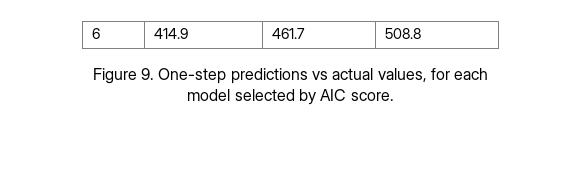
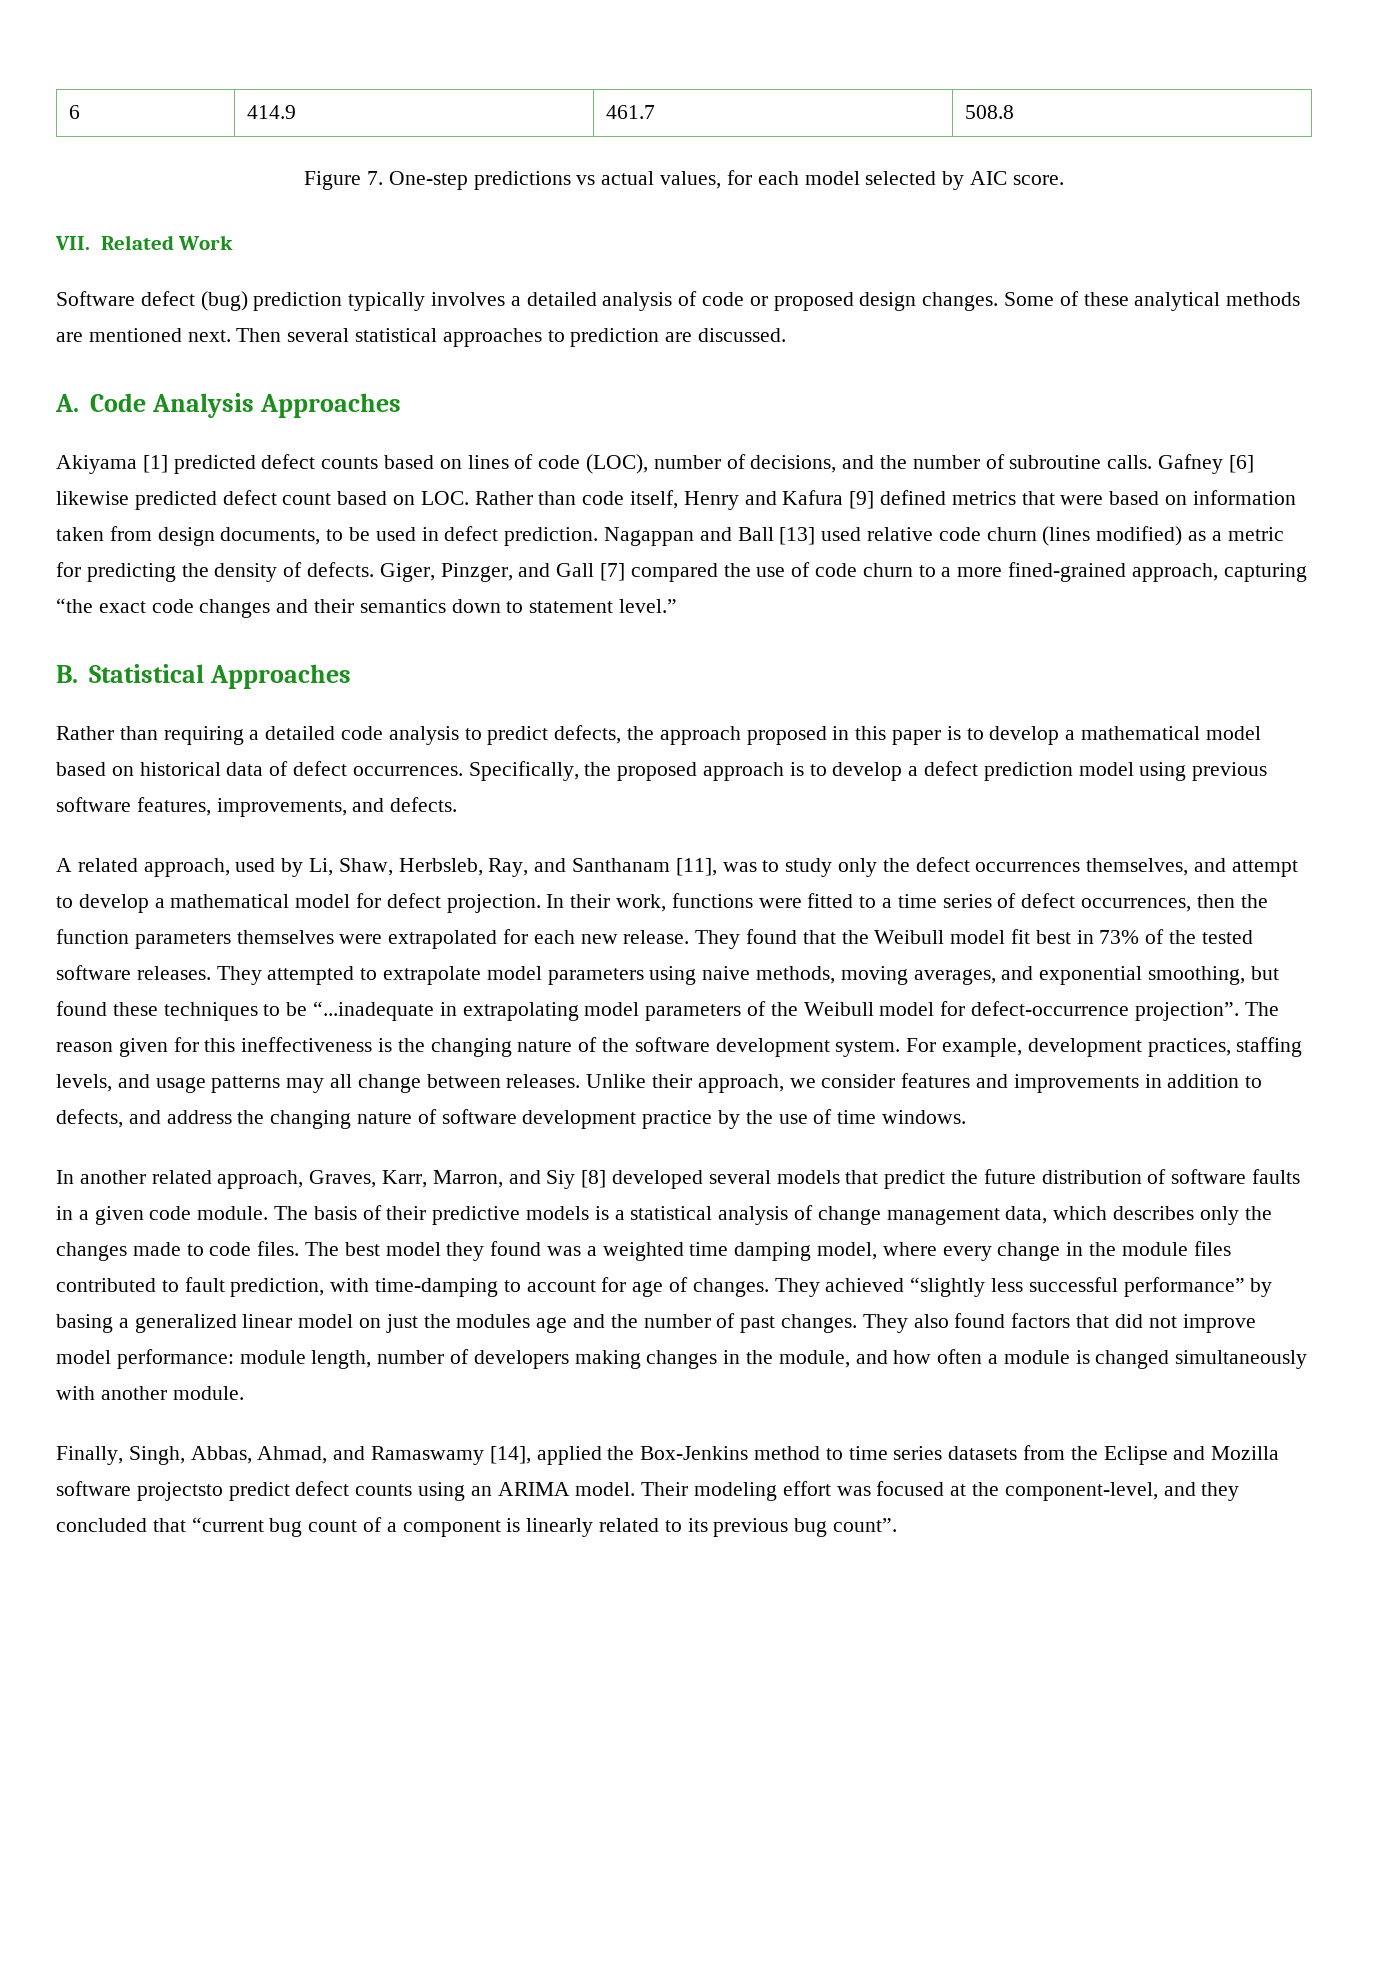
- Figure 9. One-step predictions vs actual values, for each model selected by AIC score.
+ Figure 7. One-step predictions vs actual values, for each model selected by AIC score.
+ VII. Related Work
+ Software defect (bug) prediction typically involves a detailed analysis of code or proposed design changes. Some of these analytical methods are mentioned next. Then several statistical approaches to prediction are discussed.
+ A. Code Analysis Approaches
+ Akiyama [1] predicted defect counts based on lines of code (LOC), number of decisions, and the number of subroutine calls. Gafney [6] likewise predicted defect count based on LOC. Rather than code itself, Henry and Kafura [9] defined metrics that were based on information taken from design documents, to be used in defect prediction. Nagappan and Ball [13] used relative code churn (lines modified) as a metric for predicting the density of defects. Giger, Pinzger, and Gall [7] compared the use of code churn to a more fined-grained approach, capturing “the exact code changes and their semantics down to statement level.”
+ B. Statistical Approaches
+ Rather than requiring a detailed code analysis to predict defects, the approach proposed in this paper is to develop a mathematical model based on historical data of defect occurrences. Specifically, the proposed approach is to develop a defect prediction model using previous software features, improvements, and defects.
+ A related approach, used by Li, Shaw, Herbsleb, Ray, and Santhanam [11], was to study only the defect occurrences themselves, and attempt to develop a mathematical model for defect projection. In their work, functions were fitted to a time series of defect occurrences, then the function parameters themselves were extrapolated for each new release. They found that the Weibull model fit best in 73% of the tested software releases. They attempted to extrapolate model parameters using naive methods, moving averages, and exponential smoothing, but found these techniques to be “...inadequate in extrapolating model parameters of the Weibull model for defect-occurrence projection”. The reason given for this ineffectiveness is the changing nature of the software development system. For example, development practices, staffing levels, and usage patterns may all change between releases. Unlike their approach, we consider features and improvements in addition to defects, and address the changing nature of software development practice by the use of time windows.
+ In another related approach, Graves, Karr, Marron, and Siy [8] developed several models that predict the future distribution of software faults in a given code module. The basis of their predictive models is a statistical analysis of change management data, which describes only the changes made to code files. The best model they found was a weighted time damping model, where every change in the module files contributed to fault prediction, with time-damping to account for age of changes. They achieved “slightly less successful performance” by basing a generalized linear model on just the modules age and the number of past changes. They also found factors that did not improve model performance: module length, number of developers making changes in the module, and how often a module is changed simultaneously with another module.
+ Finally, Singh, Abbas, Ahmad, and Ramaswamy [14], applied the Box-Jenkins method to time series datasets from the Eclipse and Mozilla software projectsto predict defect counts using an ARIMA model. Their modeling effort was focused at the component-level, and they concluded that “current bug count of a component is linearly related to its previous bug count”.

